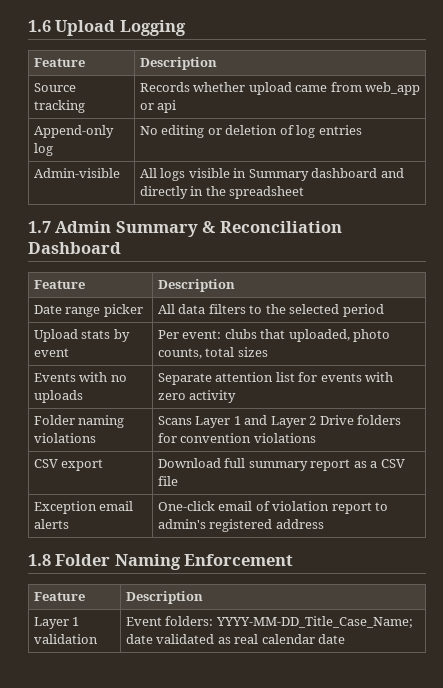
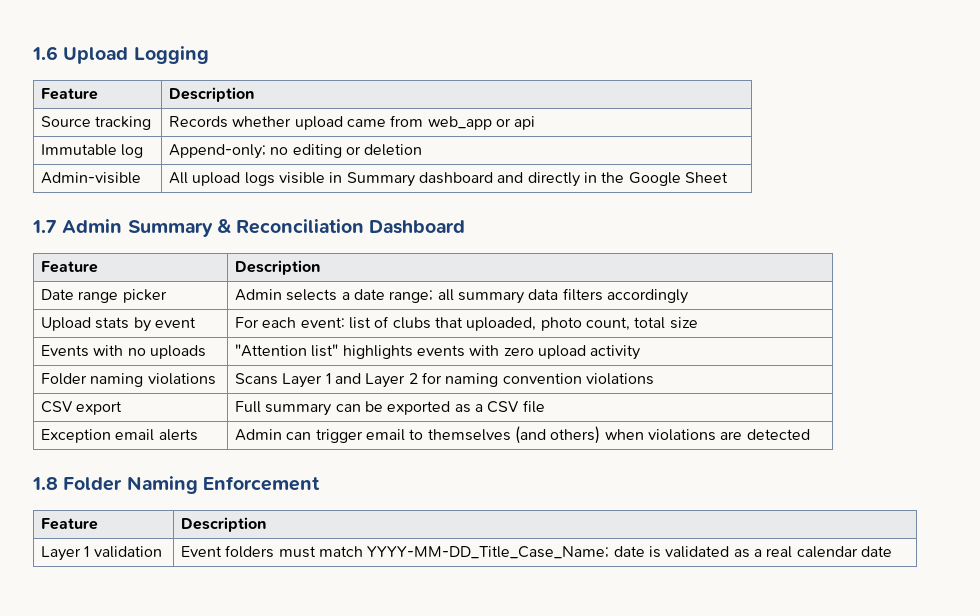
- Append-only log | No editing or deletion of log entries
+ Immutable log | Append-only; no editing or deletion
- Admin-visible | All logs visible in Summary dashboard and directly in the spreadsheet
+ Admin-visible | All upload logs visible in Summary dashboard and directly in the Google Sheet
- Date range picker | All data filters to the selected period
+ Date range picker | Admin selects a date range; all summary data filters accordingly
- Upload stats by event | Per event: clubs that uploaded, photo counts, total sizes
+ Upload stats by event | For each event: list of clubs that uploaded, photo count, total size
- Events with no uploads | Separate attention list for events with zero activity
+ Events with no uploads | "Attention list" highlights events with zero upload activity
- Folder naming violations | Scans Layer 1 and Layer 2 Drive folders for convention violations
+ Folder naming violations | Scans Layer 1 and Layer 2 for naming convention violations
- CSV export | Download full summary report as a CSV file
+ CSV export | Full summary can be exported as a CSV file
- Exception email alerts | One-click email of violation report to admin's registered address
+ Exception email alerts | Admin can trigger email to themselves (and others) when violations are detected
- Layer 1 validation | Event folders: YYYY-MM-DD_Title_Case_Name; date validated as real calendar date
+ Layer 1 validation | Event folders must match YYYY-MM-DD_Title_Case_Name; date is validated as a real calendar date

